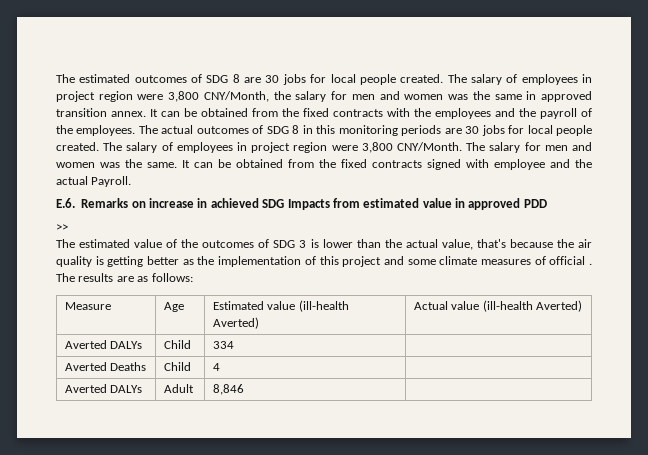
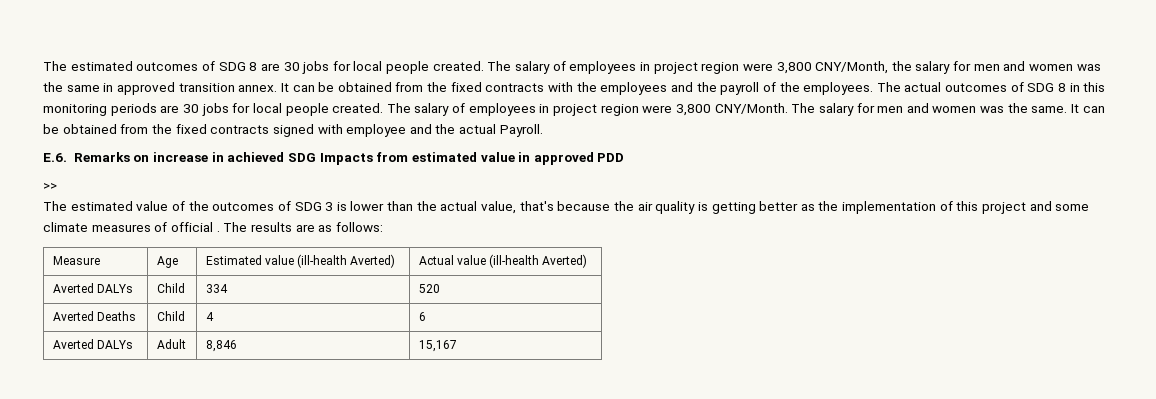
- Averted DALYs | Child | 334 |
+ Averted DALYs | Child | 334 | 520
- Averted Deaths | Child | 4 |
+ Averted Deaths | Child | 4 | 6
- Averted DALYs | Adult | 8,846 |
+ Averted DALYs | Adult | 8,846 | 15,167

